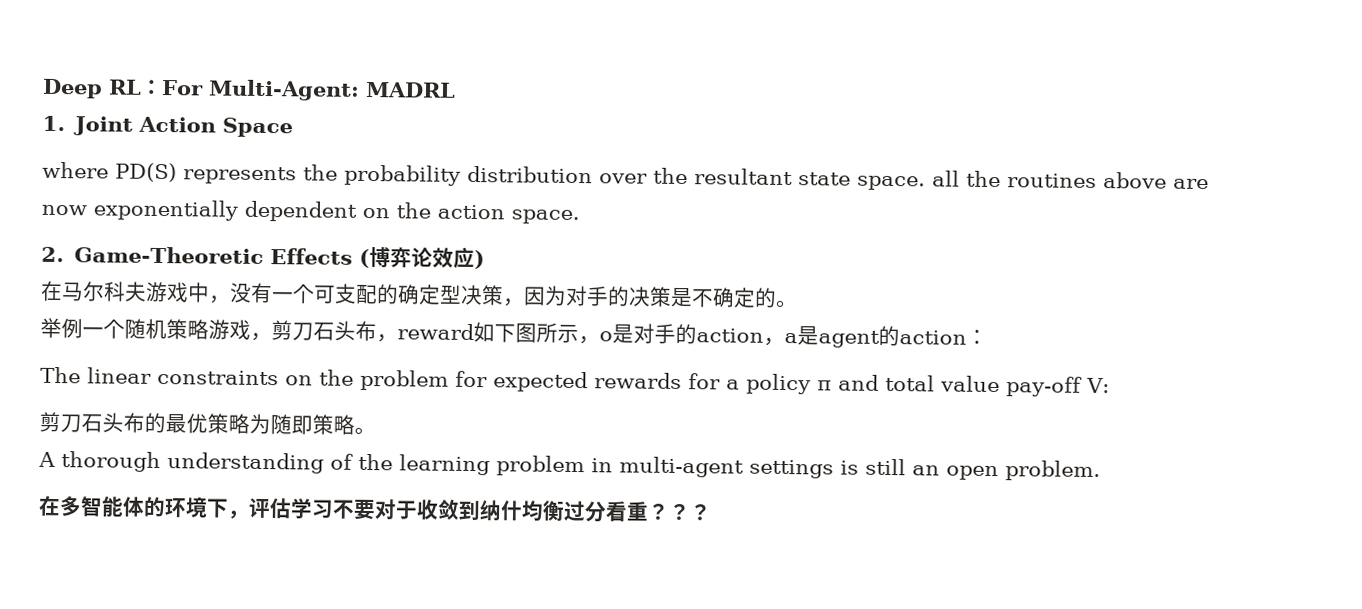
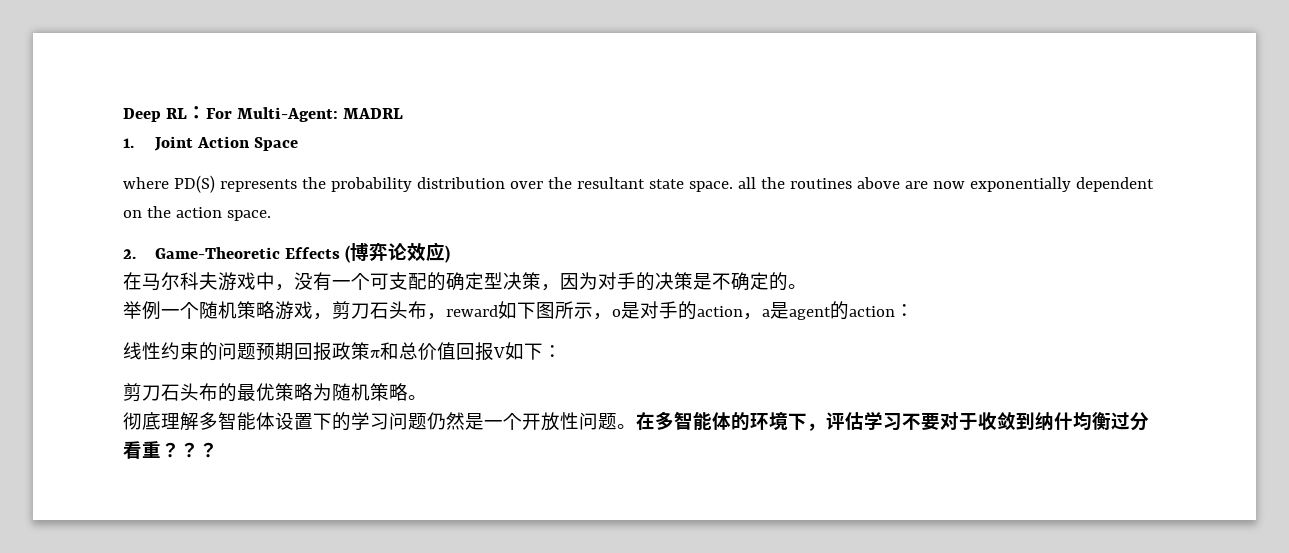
- The linear constraints on the problem for expected rewards for a policy π and total value pay-off V:
+ 线性约束的问题预期回报政策π和总价值回报V如下：
- 剪刀石头布的最优策略为随即策略。
+ 剪刀石头布的最优策略为随机策略。
- A thorough understanding of the learning problem in multi-agent settings is still an open problem.
- 在多智能体的环境下，评估学习不要对于收敛到纳什均衡过分看重？
+ 彻底理解多智能体设置下的学习问题仍然是一个开放性问题。在多智能体的环境下，评估学习不要对于收敛到纳什均衡过分看重？

